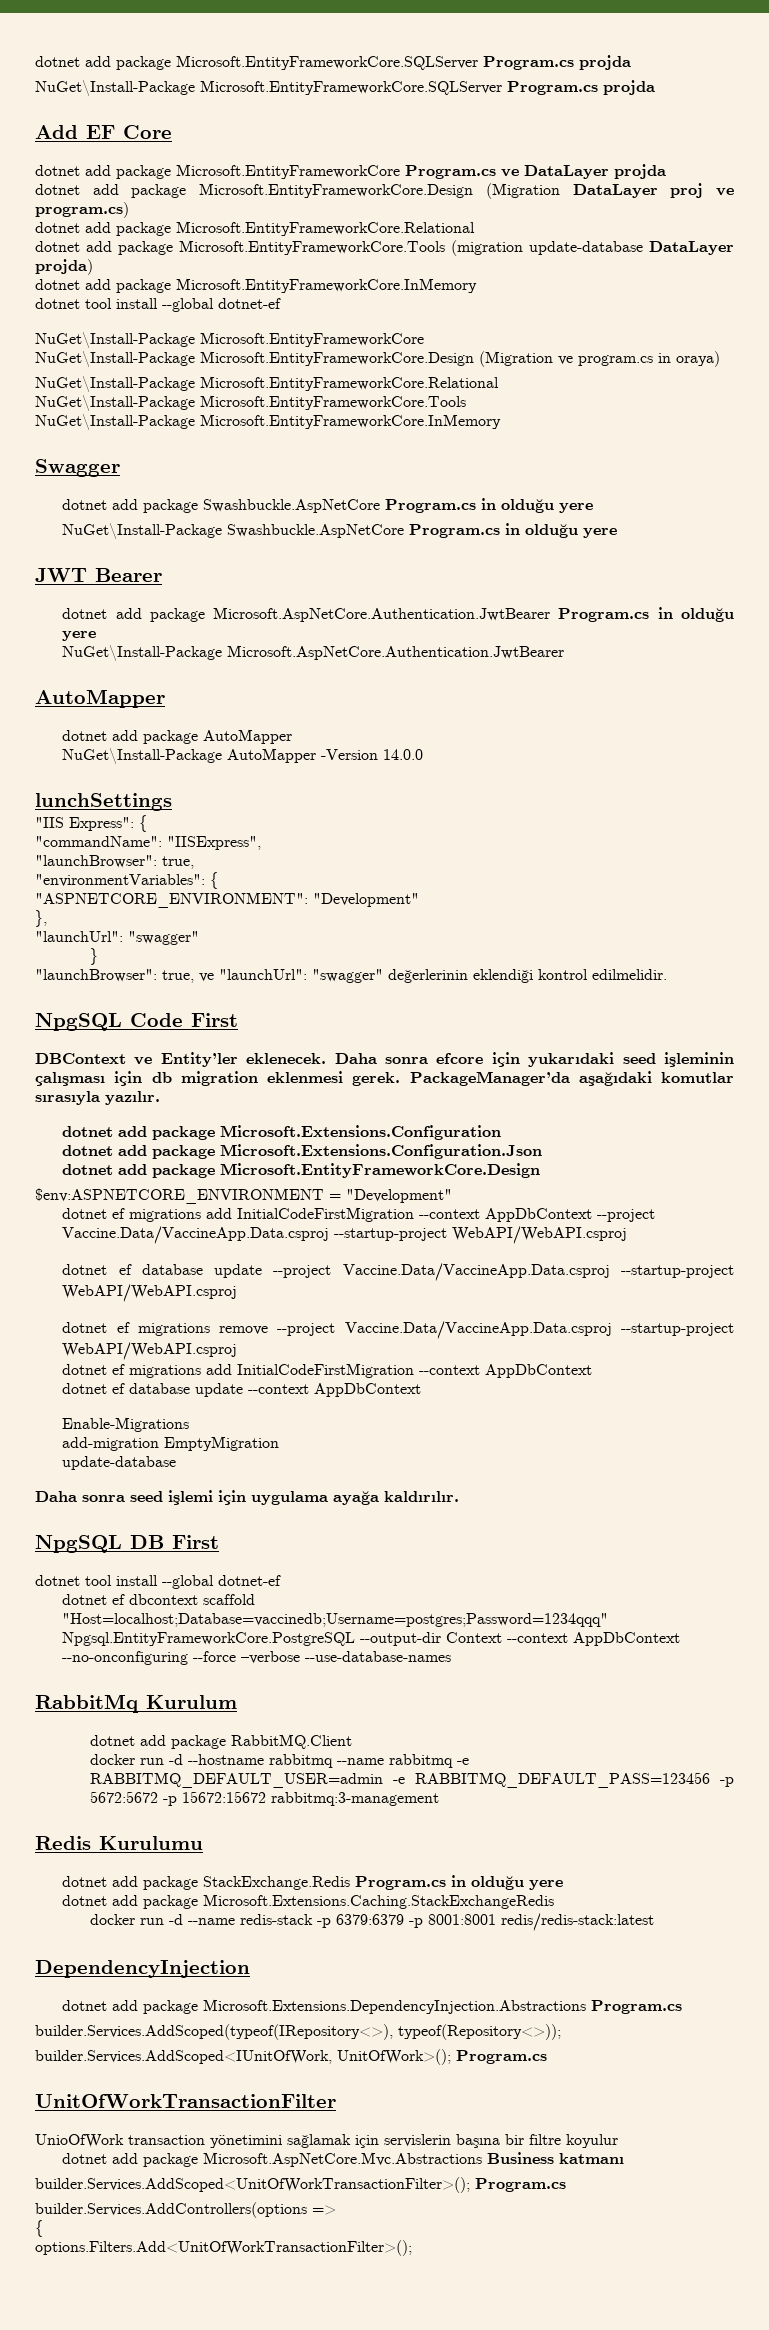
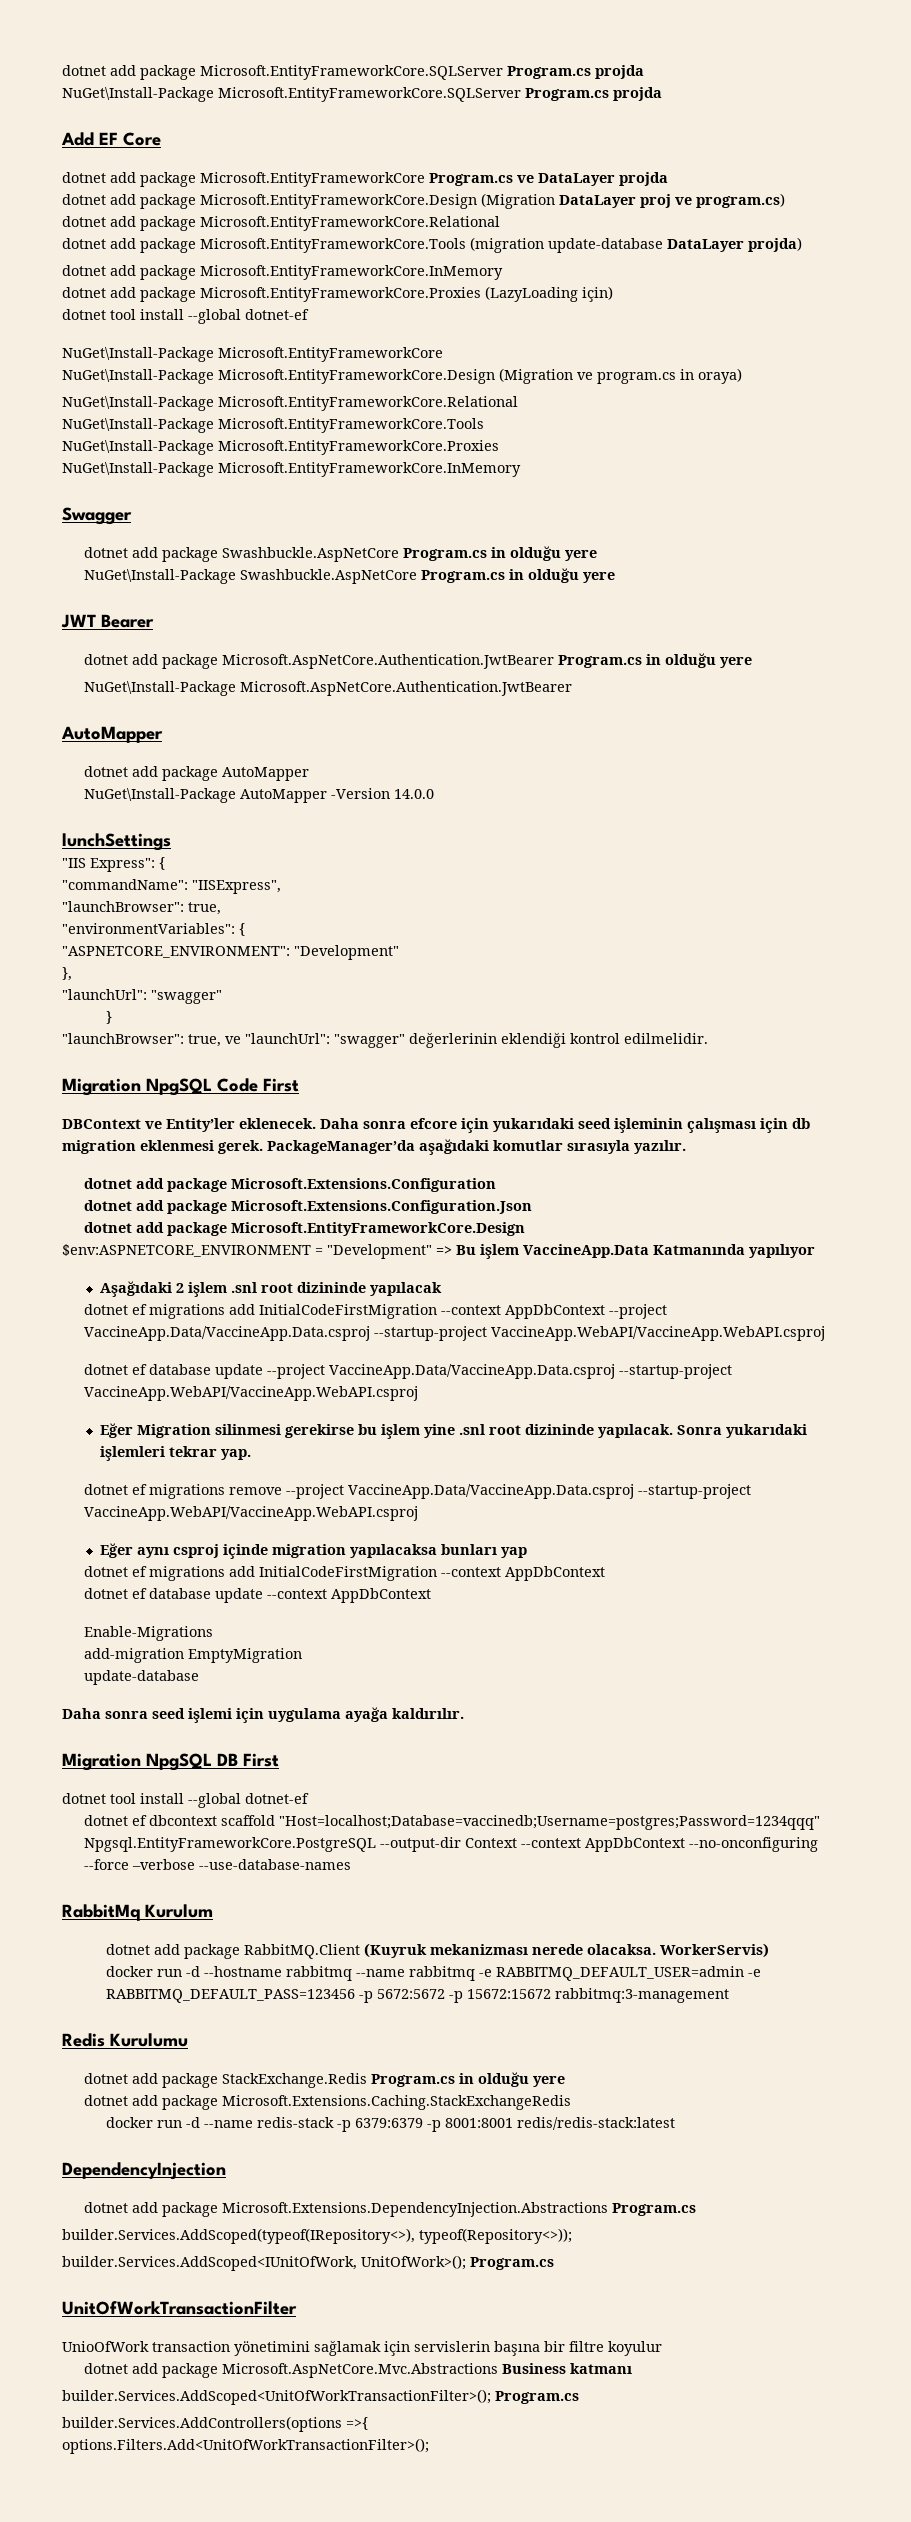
+ dotnet add package Microsoft.EntityFrameworkCore.Proxies (LazyLoading için)
+ NuGet\Install-Package Microsoft.EntityFrameworkCore.Proxies
- NpgSQL Code First
+ Migration NpgSQL Code First
- $env:ASPNETCORE_ENVIRONMENT = "Development"
+ $env:ASPNETCORE_ENVIRONMENT = "Development" => Bu işlem VaccineApp.Data Katmanında yapılıyor
+ Aşağıdaki 2 işlem .snl root dizininde yapılacak
- dotnet ef migrations add InitialCodeFirstMigration --context AppDbContext --project Vaccine.Data/VaccineApp.Data.csproj --startup-project WebAPI/WebAPI.csproj
+ dotnet ef migrations add InitialCodeFirstMigration --context AppDbContext --project VaccineApp.Data/VaccineApp.Data.csproj --startup-project VaccineApp.WebAPI/VaccineApp.WebAPI.csproj
- dotnet ef database update --project Vaccine.Data/VaccineApp.Data.csproj --startup-project WebAPI/WebAPI.csproj
+ dotnet ef database update --project VaccineApp.Data/VaccineApp.Data.csproj --startup-project VaccineApp.WebAPI/VaccineApp.WebAPI.csproj
+ Eğer Migration silinmesi gerekirse bu işlem yine .snl root dizininde yapılacak. Sonra yukarıdaki işlemleri tekrar yap.
- dotnet ef migrations remove --project Vaccine.Data/VaccineApp.Data.csproj --startup-project WebAPI/WebAPI.csproj
+ dotnet ef migrations remove --project VaccineApp.Data/VaccineApp.Data.csproj --startup-project VaccineApp.WebAPI/VaccineApp.WebAPI.csproj
+ Eğer aynı csproj içinde migration yapılacaksa bunları yap
- NpgSQL DB First
+ Migration NpgSQL DB First
- dotnet add package RabbitMQ.Client
+ dotnet add package RabbitMQ.Client (Kuyruk mekanizması nerede olacaksa. WorkerServis)
- builder.Services.AddControllers(options =>
- {
+ builder.Services.AddControllers(options =>{

